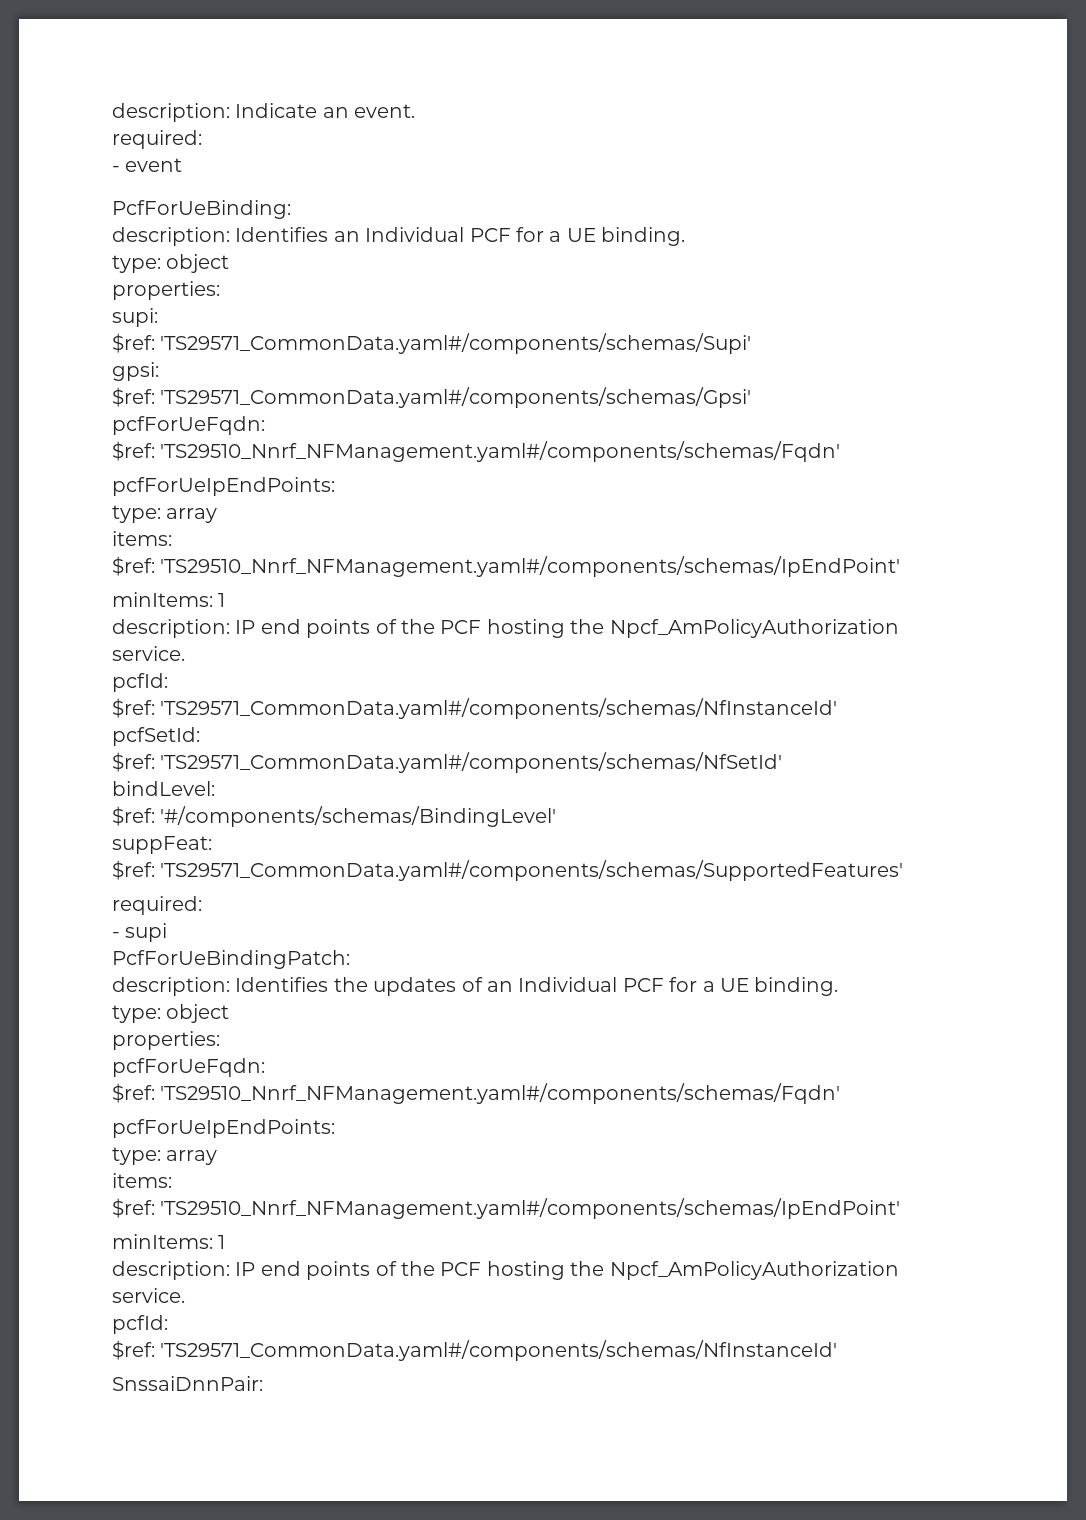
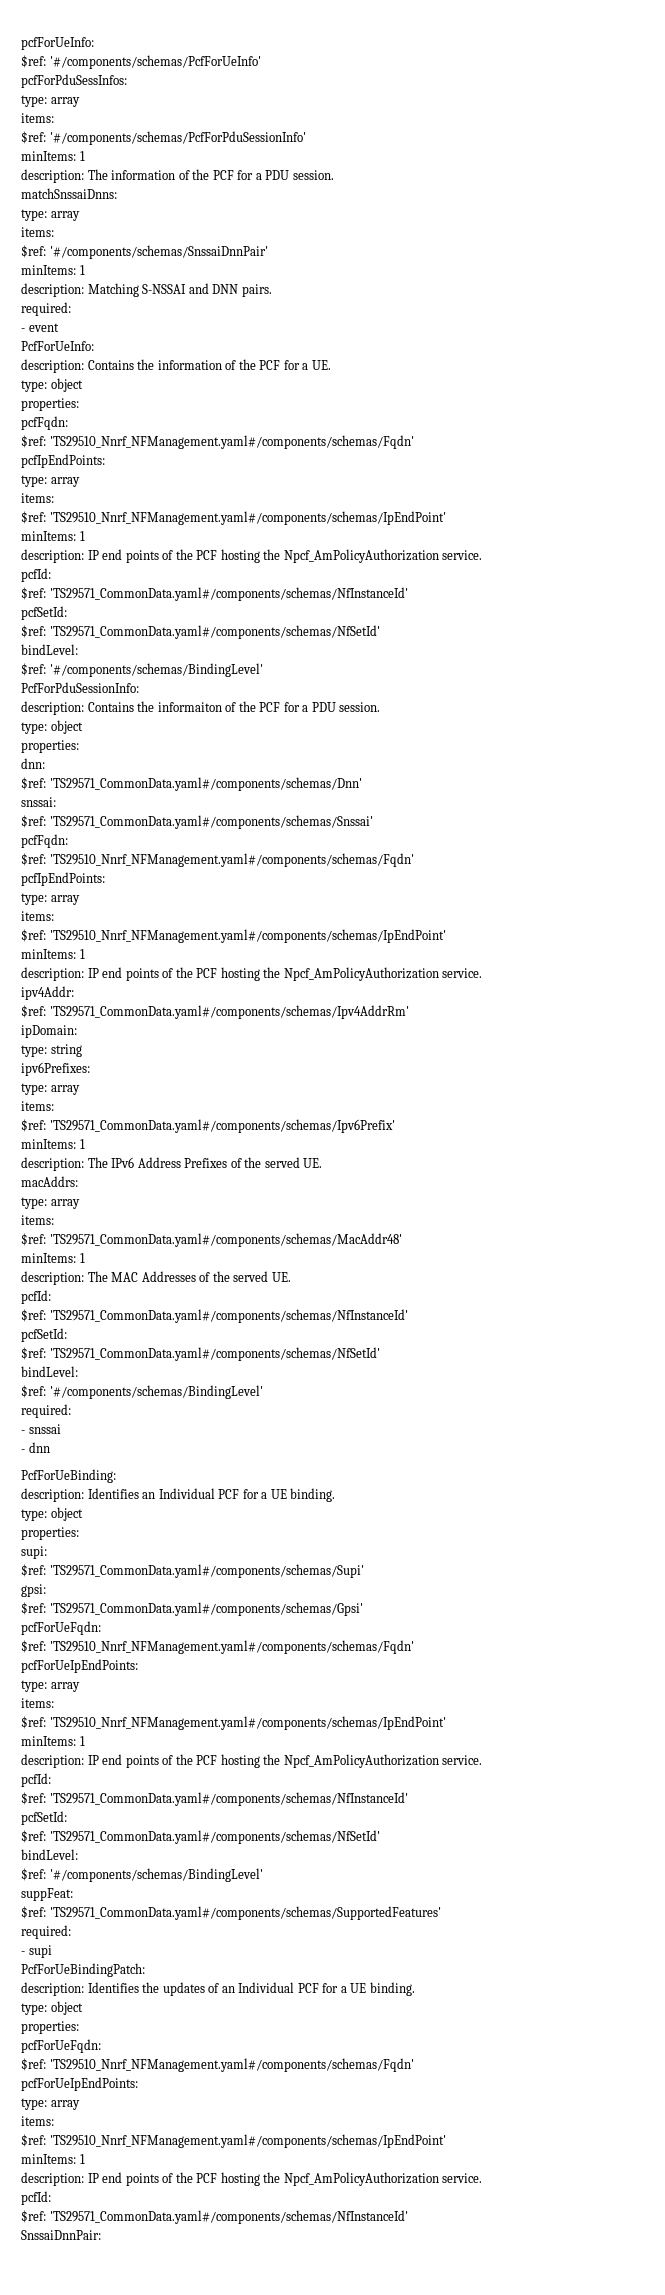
- description: Indicate an event.
+ pcfForUeInfo:
+ $ref: '#/components/schemas/PcfForUeInfo'
+ pcfForPduSessInfos:
+ type: array
+ items:
+ $ref: '#/components/schemas/PcfForPduSessionInfo'
+ minItems: 1
+ description: The information of the PCF for a PDU session.
+ matchSnssaiDnns:
+ type: array
+ items:
+ $ref: '#/components/schemas/SnssaiDnnPair'
+ minItems: 1
+ description: Matching S-NSSAI and DNN pairs.
  required:
  - event
+ PcfForUeInfo:
+ description: Contains the information of the PCF for a UE.
+ type: object
+ properties:
+ pcfFqdn:
+ $ref: 'TS29510_Nnrf_NFManagement.yaml#/components/schemas/Fqdn'
+ pcfIpEndPoints:
+ type: array
+ items:
+ $ref: 'TS29510_Nnrf_NFManagement.yaml#/components/schemas/IpEndPoint'
+ minItems: 1
+ description: IP end points of the PCF hosting the Npcf_AmPolicyAuthorization service.
+ pcfId:
+ $ref: 'TS29571_CommonData.yaml#/components/schemas/NfInstanceId'
+ pcfSetId:
+ $ref: 'TS29571_CommonData.yaml#/components/schemas/NfSetId'
+ bindLevel:
+ $ref: '#/components/schemas/BindingLevel'
+ PcfForPduSessionInfo:
+ description: Contains the informaiton of the PCF for a PDU session.
+ type: object
+ properties:
+ dnn:
+ $ref: 'TS29571_CommonData.yaml#/components/schemas/Dnn'
+ snssai:
+ $ref: 'TS29571_CommonData.yaml#/components/schemas/Snssai'
+ pcfFqdn:
+ $ref: 'TS29510_Nnrf_NFManagement.yaml#/components/schemas/Fqdn'
+ pcfIpEndPoints:
+ type: array
+ items:
+ $ref: 'TS29510_Nnrf_NFManagement.yaml#/components/schemas/IpEndPoint'
+ minItems: 1
+ description: IP end points of the PCF hosting the Npcf_AmPolicyAuthorization service.
+ ipv4Addr:
+ $ref: 'TS29571_CommonData.yaml#/components/schemas/Ipv4AddrRm'
+ ipDomain:
+ type: string
+ ipv6Prefixes:
+ type: array
+ items:
+ $ref: 'TS29571_CommonData.yaml#/components/schemas/Ipv6Prefix'
+ minItems: 1
+ description: The IPv6 Address Prefixes of the served UE.
+ macAddrs:
+ type: array
+ items:
+ $ref: 'TS29571_CommonData.yaml#/components/schemas/MacAddr48'
+ minItems: 1
+ description: The MAC Addresses of the served UE.
+ pcfId:
+ $ref: 'TS29571_CommonData.yaml#/components/schemas/NfInstanceId'
+ pcfSetId:
+ $ref: 'TS29571_CommonData.yaml#/components/schemas/NfSetId'
+ bindLevel:
+ $ref: '#/components/schemas/BindingLevel'
+ required:
+ - snssai
+ - dnn

